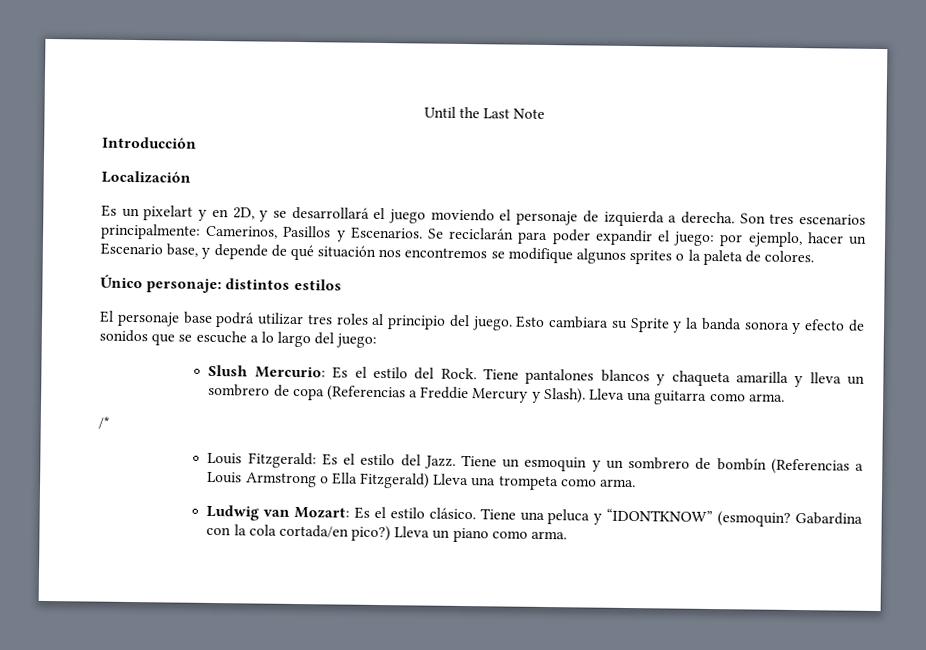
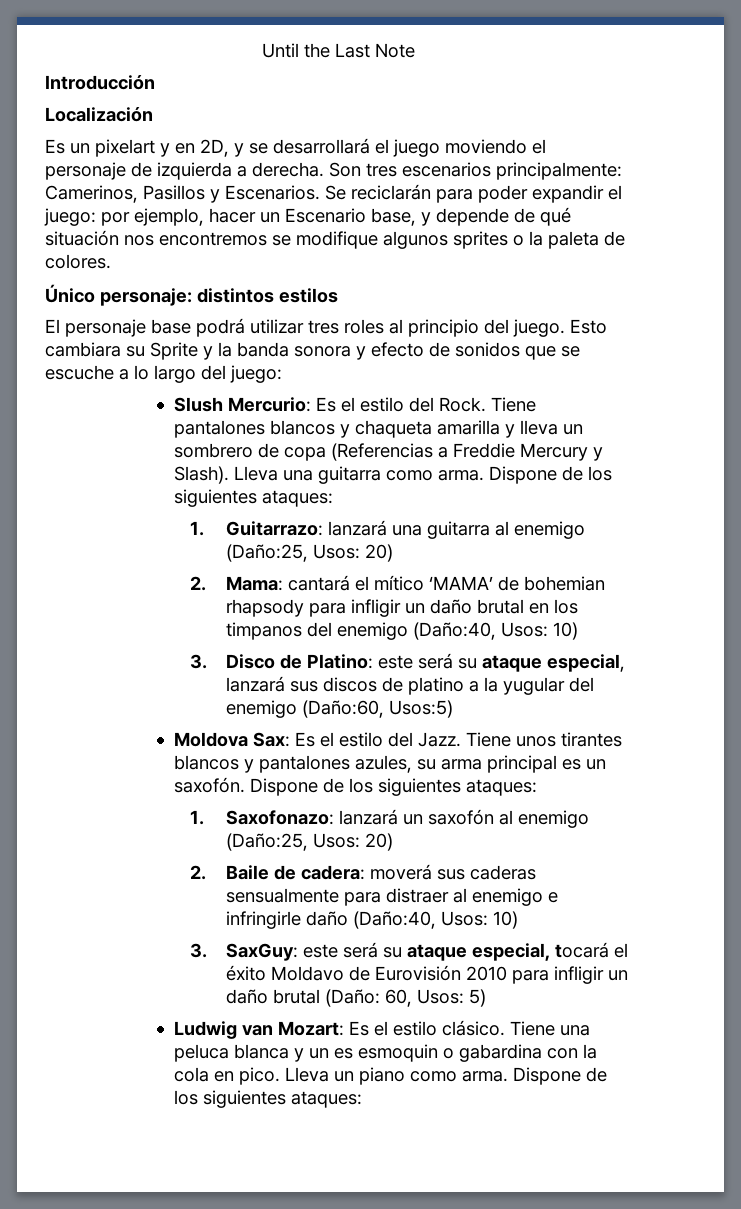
- Lleva una guitarra como arma.
- /*
- Louis Fitzgerald: Es el estilo del Jazz.
+ Lleva una guitarra como arma. Dispone de los siguientes ataques:
+ 1. Guitarrazo: lanzará una guitarra al enemigo (Daño:25, Usos: 20)
+ 2. Mama: cantará el mítico ‘MAMA’ de bohemian rhapsody para infligir un daño brutal en los timpanos del enemigo (Daño:40, Usos: 10)
+ 3. Disco de Platino: este será su ataque especial, lanzará sus discos de platino a la yugular del enemigo (Daño:60, Usos:5)
+ Moldova Sax: Es el estilo del Jazz.
- Tiene un esmoquin y un sombrero de bombín (Referencias a Louis Armstrong o Ella Fitzgerald) Lleva una trompeta como arma.
+ Tiene unos tirantes blancos y pantalones azules, su arma principal es un saxofón. Dispone de los siguientes ataques:
+ 1. Saxofonazo: lanzará un saxofón al enemigo (Daño:25, Usos: 20)
+ 2. Baile de cadera: moverá sus caderas sensualmente para distraer al enemigo e infringirle daño (Daño:40, Usos: 10)
+ 3. SaxGuy: este será su ataque especial, tocará el éxito Moldavo de Eurovisión 2010 para infligir un daño brutal (Daño: 60, Usos: 5)
- Tiene una peluca y “IDONTKNOW” (esmoquin? Gabardina con la cola cortada/en pico?)
+ Tiene una peluca blanca y un es esmoquin o gabardina con la cola en pico.
- Lleva un piano como arma.
+ Lleva un piano como arma. Dispone de los siguientes ataques:

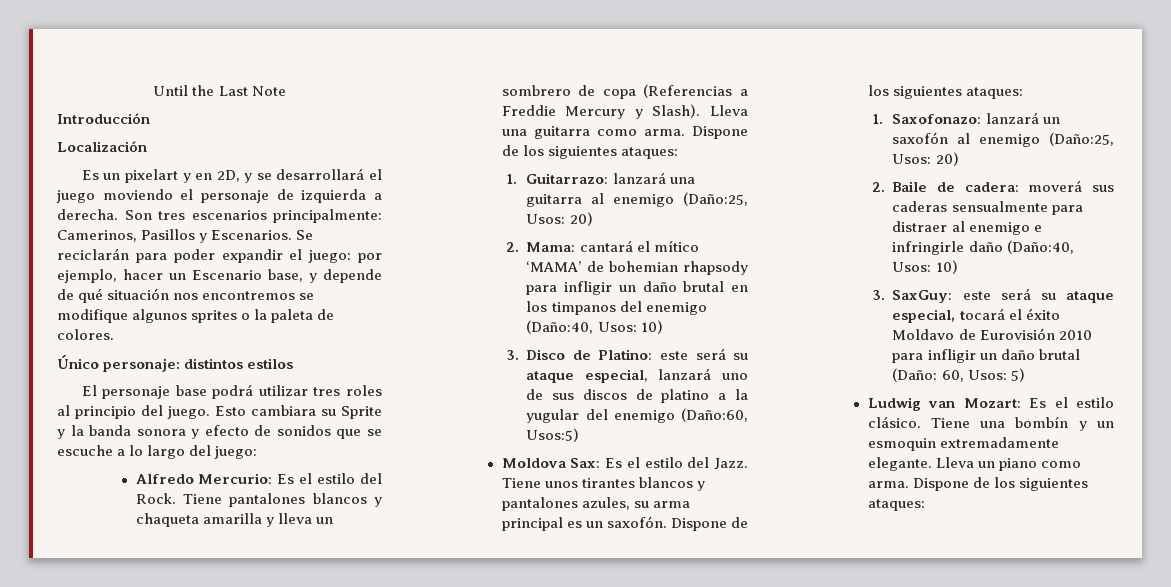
- Slush Mercurio: Es el estilo del Rock.
+ Alfredo Mercurio: Es el estilo del Rock.
- 3. Disco de Platino: este será su ataque especial, lanzará sus discos de platino a la yugular del enemigo (Daño:60, Usos:5)
+ 3. Disco de Platino: este será su ataque especial, lanzará uno de sus discos de platino a la yugular del enemigo (Daño:60, Usos:5)
- Tiene una peluca blanca y un es esmoquin o gabardina con la cola en pico.
+ Tiene una bombín y un esmoquin extremadamente elegante.

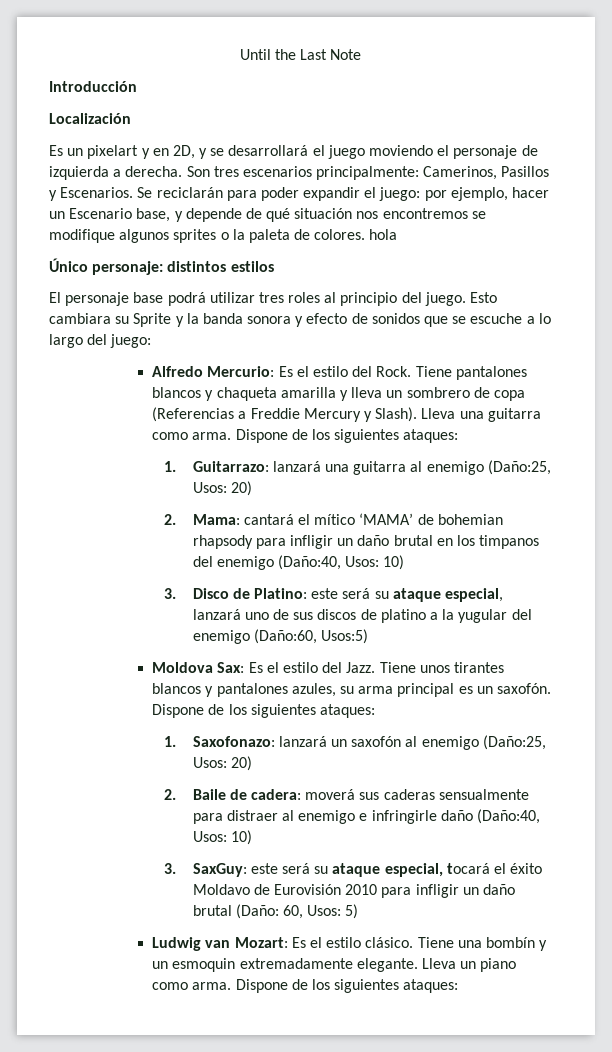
- Se reciclarán para poder expandir el juego: por ejemplo, hacer un Escenario base, y depende de qué situación nos encontremos se modifique algunos sprites o la paleta de colores.
+ Se reciclarán para poder expandir el juego: por ejemplo, hacer un Escenario base, y depende de qué situación nos encontremos se modifique algunos sprites o la paleta de colores. hola

